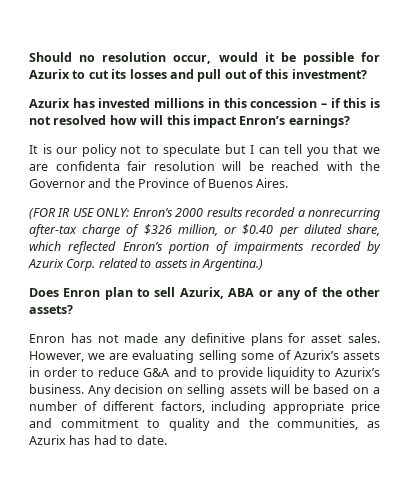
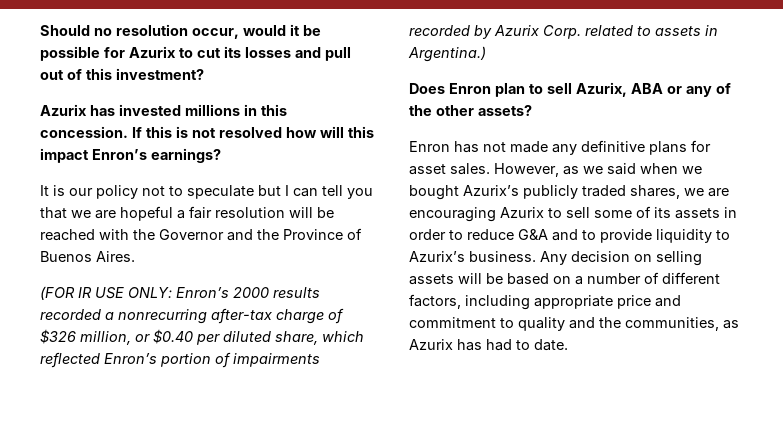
- Azurix has invested millions in this concession – if this is not resolved how will this impact Enron’s earnings?
+ Azurix has invested millions in this concession. If this is not resolved how will this impact Enron’s earnings?
- It is our policy not to speculate but I can tell you that we are confidenta fair resolution will be reached with the Governor and the Province of Buenos Aires.
+ It is our policy not to speculate but I can tell you that we are hopeful a fair resolution will be reached with the Governor and the Province of Buenos Aires.
- However, we are evaluating selling some of Azurix’s assets in order to reduce G&A and to provide liquidity to Azurix’s business.
+ However, as we said when we bought Azurix’s publicly traded shares, we are encouraging Azurix to sell some of its assets in order to reduce G&A and to provide liquidity to Azurix’s business.

